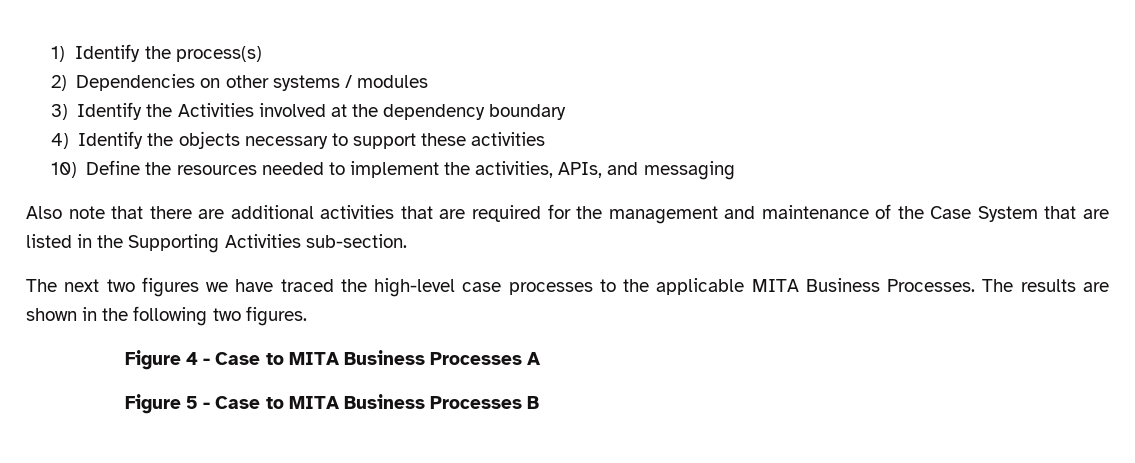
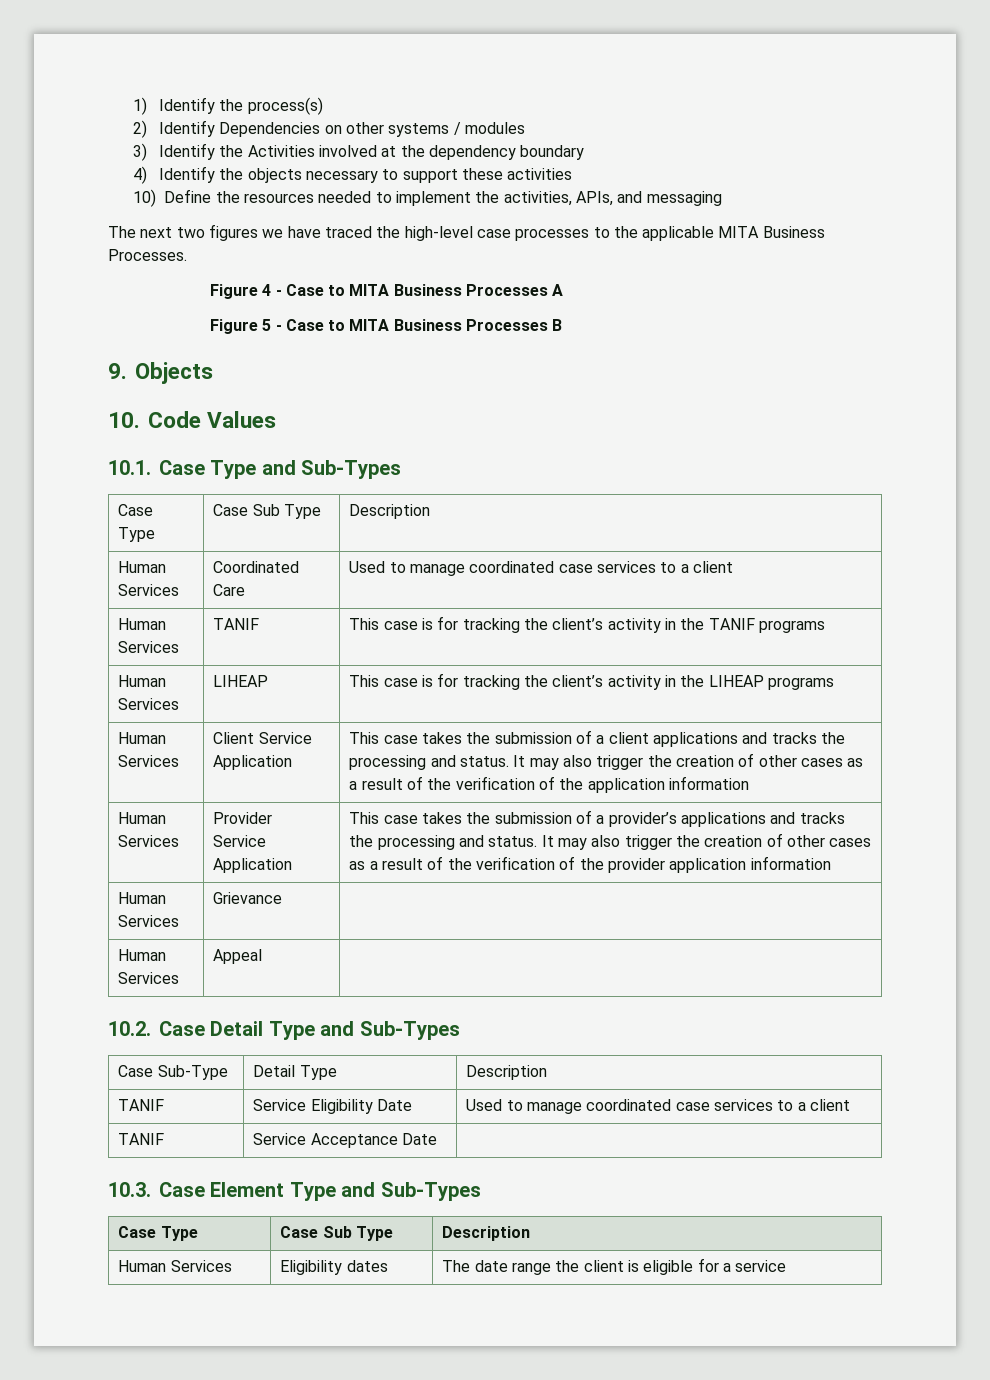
- 2) Dependencies on other systems / modules
+ 2) Identify Dependencies on other systems / modules
- Also note that there are additional activities that are required for the management and maintenance of the Case System that are listed in the Supporting Activities sub-section.
- The results are shown in the following two figures.
+ 9. Objects
+ 10. Code Values
+ 10.1. Case Type and Sub-Types
+ Case Type | Case Sub Type | Description
+ Human Services | Coordinated Care | Used to manage coordinated case services to a client
+ Human Services | TANIF | This case is for tracking the client’s activity in the TANIF programs
+ Human Services | LIHEAP | This case is for tracking the client’s activity in the LIHEAP programs
+ Human Services | Client Service Application | This case takes the submission of a client applications and tracks the processing and status. It may also trigger the creation of other cases as a result of the verification of the application information
+ Human Services | Provider Service Application | This case takes the submission of a provider’s applications and tracks the processing and status. It may also trigger the creation of other cases as a result of the verification of the provider application information
+ Human Services | Grievance |
+ Human Services | Appeal |
+ 10.2. Case Detail Type and Sub-Types
+ Case Sub-Type | Detail Type | Description
+ TANIF | Service Eligibility Date | Used to manage coordinated case services to a client
+ TANIF | Service Acceptance Date |
+ 10.3. Case Element Type and Sub-Types
+ Case Type | Case Sub Type | Description
+ Human Services | Eligibility dates | The date range the client is eligible for a service

